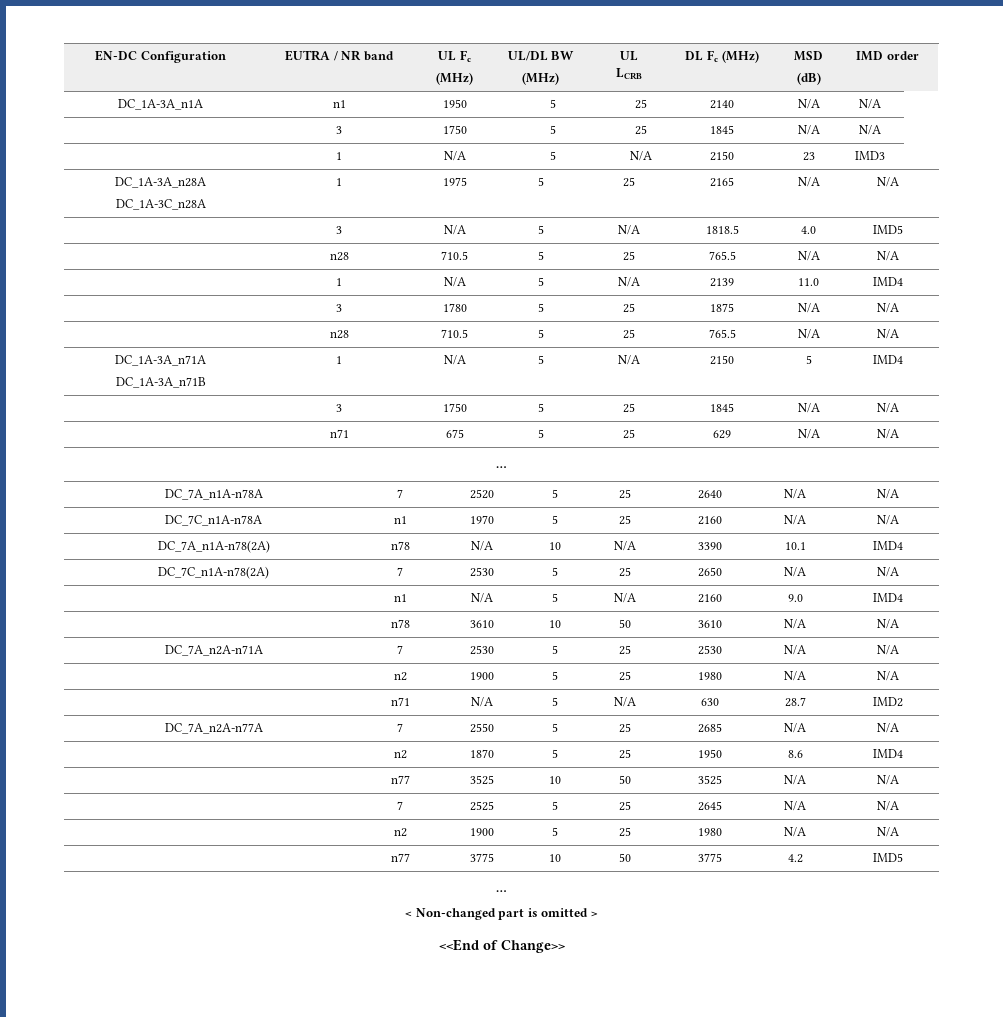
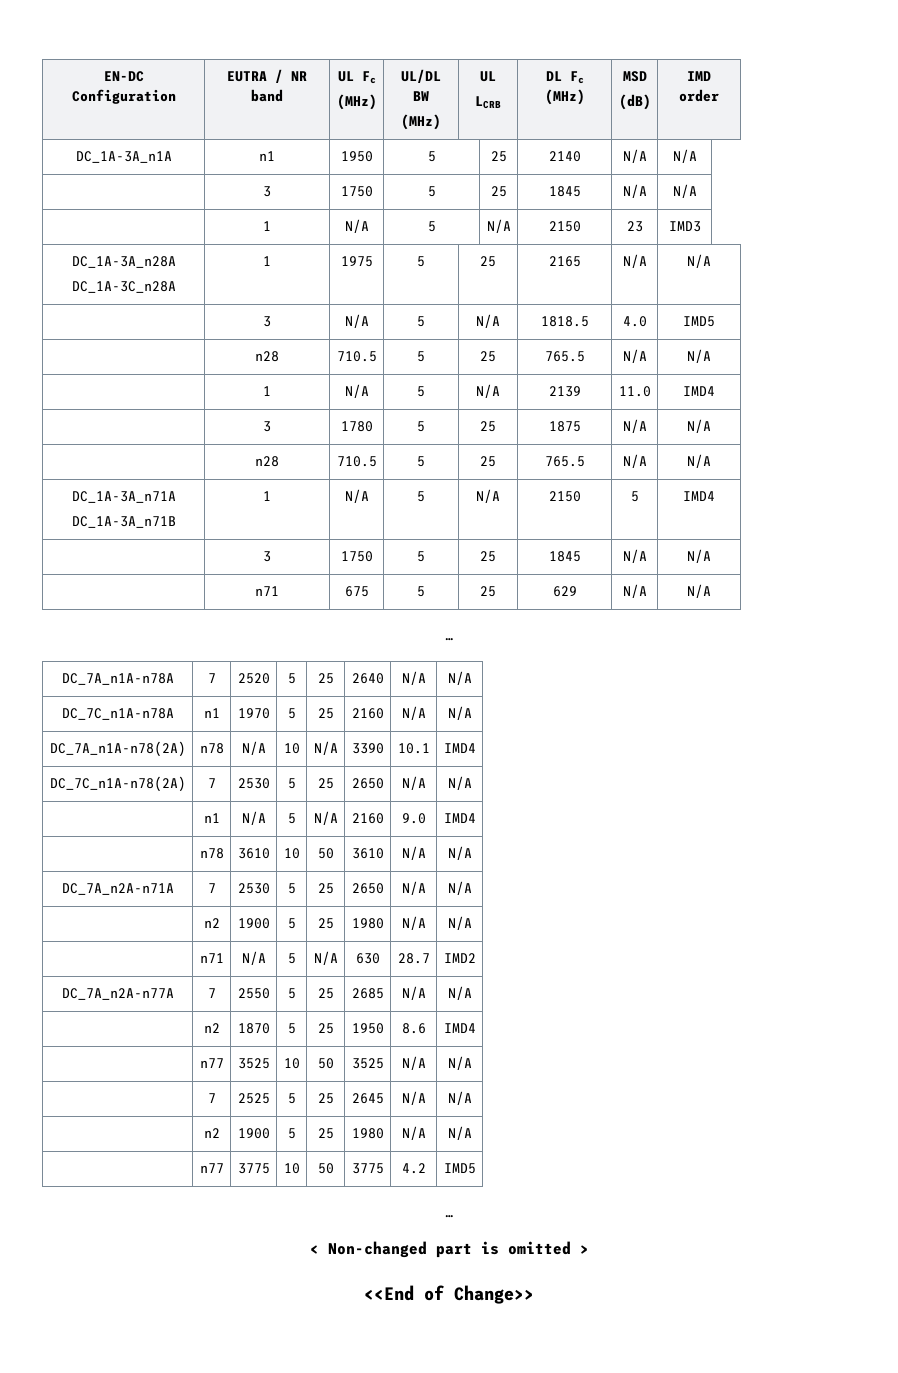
- DC_7A_n2A-n71A | 7 | 2530 | 5 | 25 | 2530 | N/A | N/A
+ DC_7A_n2A-n71A | 7 | 2530 | 5 | 25 | 2650 | N/A | N/A

